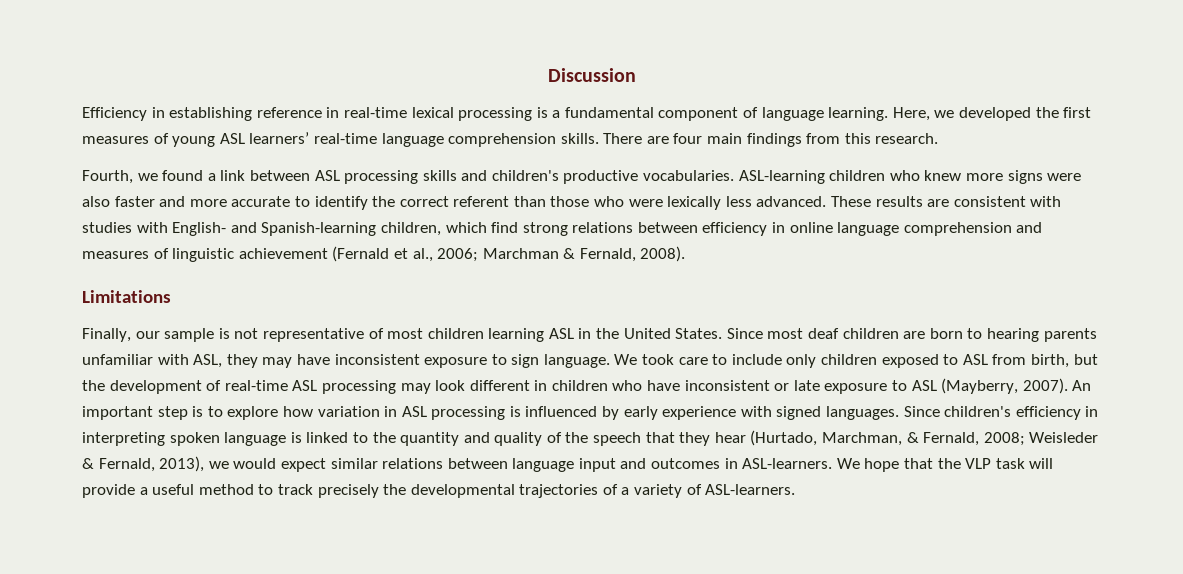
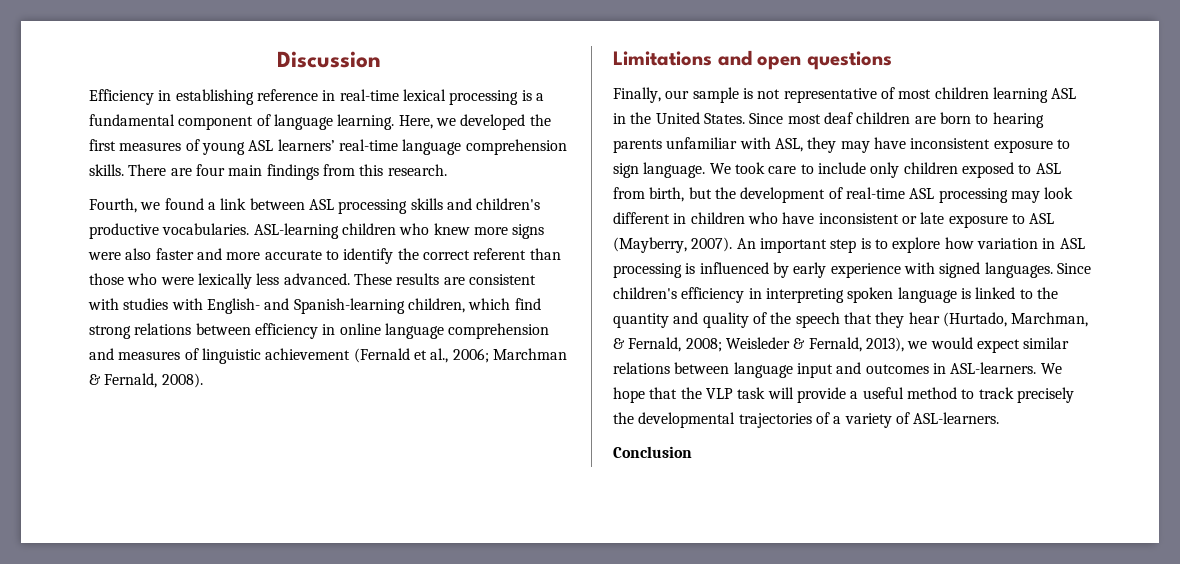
- Limitations
+ Limitations and open questions
+ Conclusion

